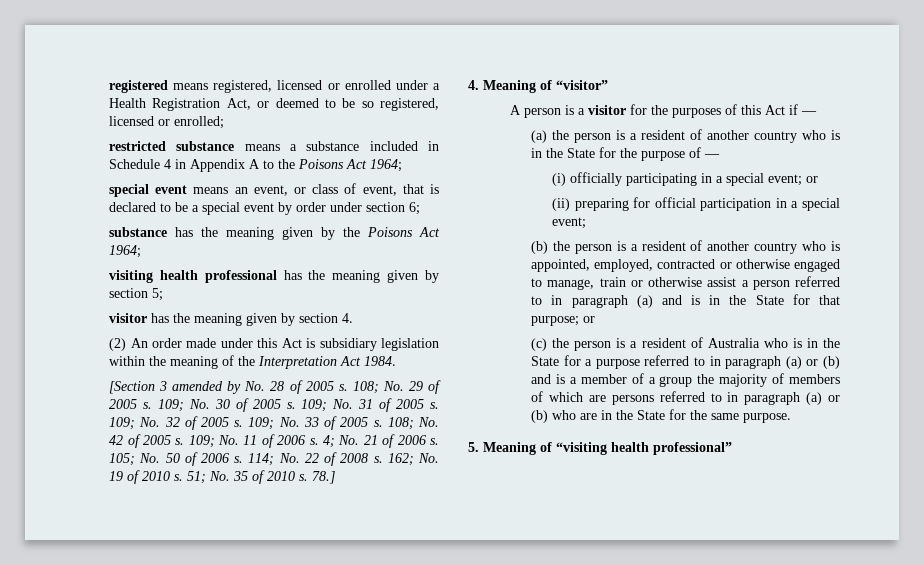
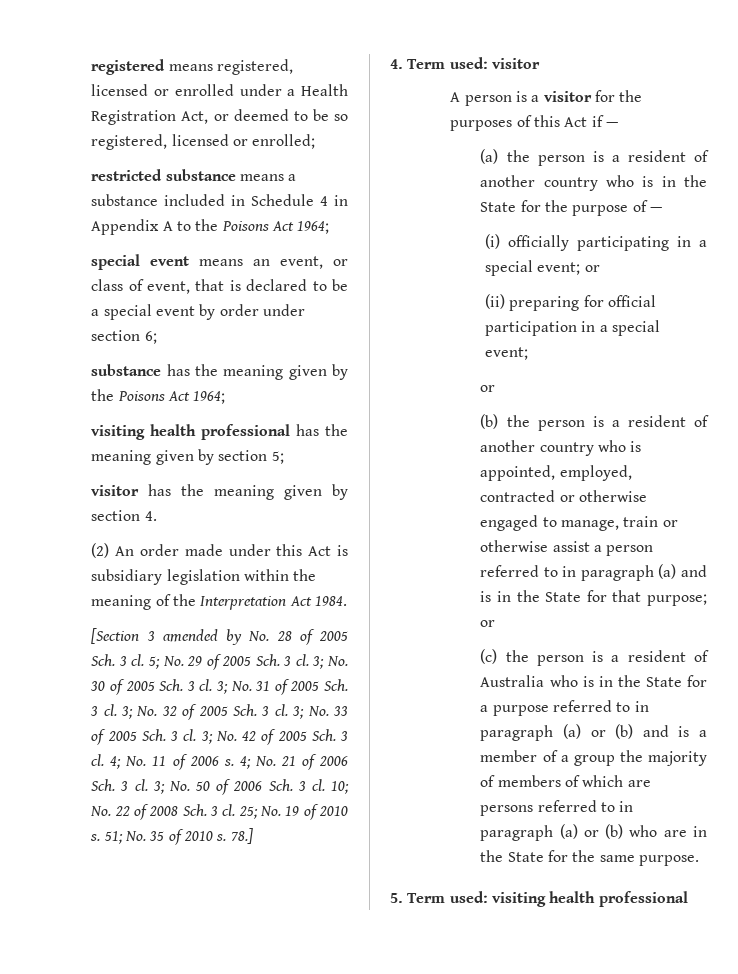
- [Section 3 amended by No. 28 of 2005 s. 108; No. 29 of 2005 s. 109; No. 30 of 2005 s. 109; No. 31 of 2005 s. 109; No. 32 of 2005 s. 109; No. 33 of 2005 s. 108; No. 42 of 2005 s. 109; No. 11 of 2006 s.
+ [Section 3 amended by No. 28 of 2005 Sch. 3 cl. 5; No. 29 of 2005 Sch. 3 cl. 3; No. 30 of 2005 Sch. 3 cl. 3; No. 31 of 2005 Sch. 3 cl. 3; No. 32 of 2005 Sch. 3 cl. 3; No. 33 of 2005 Sch. 3 cl. 3; No. 42 of 2005 Sch. 3 cl. 4; No. 11 of 2006 s.
- 4; No. 21 of 2006 s. 105; No. 50 of 2006 s. 114; No. 22 of 2008 s. 162; No. 19 of 2010 s.
+ 4; No. 21 of 2006 Sch. 3 cl. 3; No. 50 of 2006 Sch. 3 cl. 10; No. 22 of 2008 Sch. 3 cl. 25; No. 19 of 2010 s.
- 4. Meaning of “visitor”
+ 4. Term used: visitor
  (ii) preparing for official participation in a special event;
+ or
- 5. Meaning of “visiting health professional”
+ 5. Term used: visiting health professional

